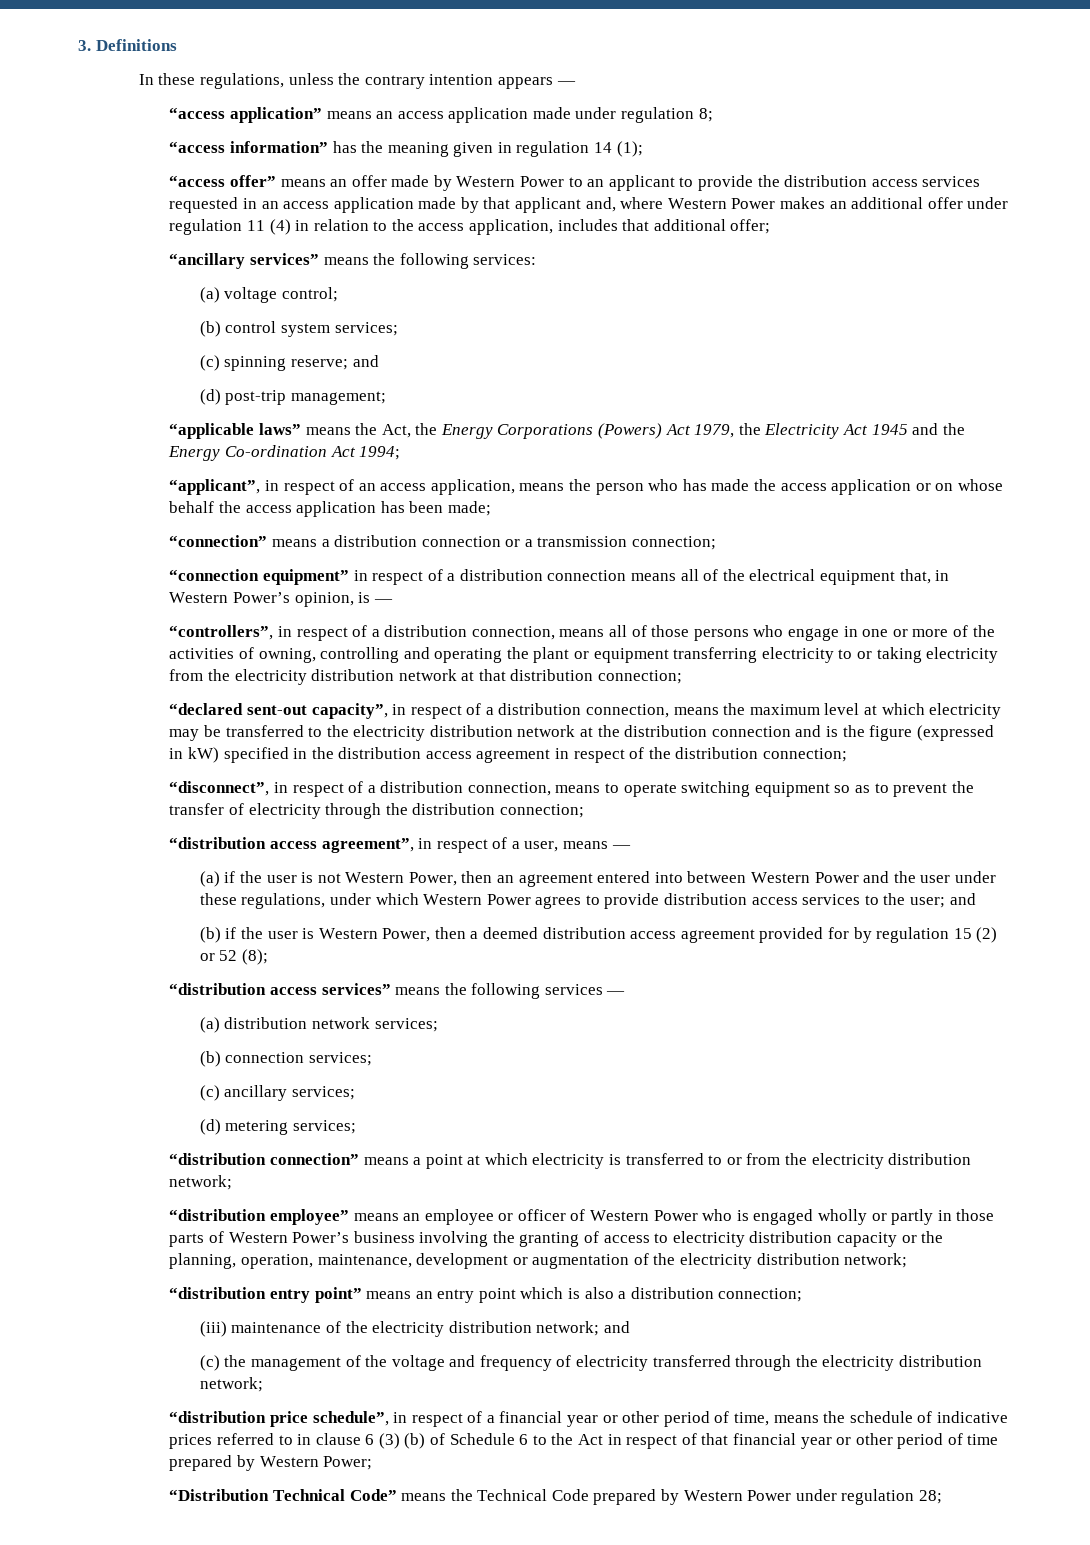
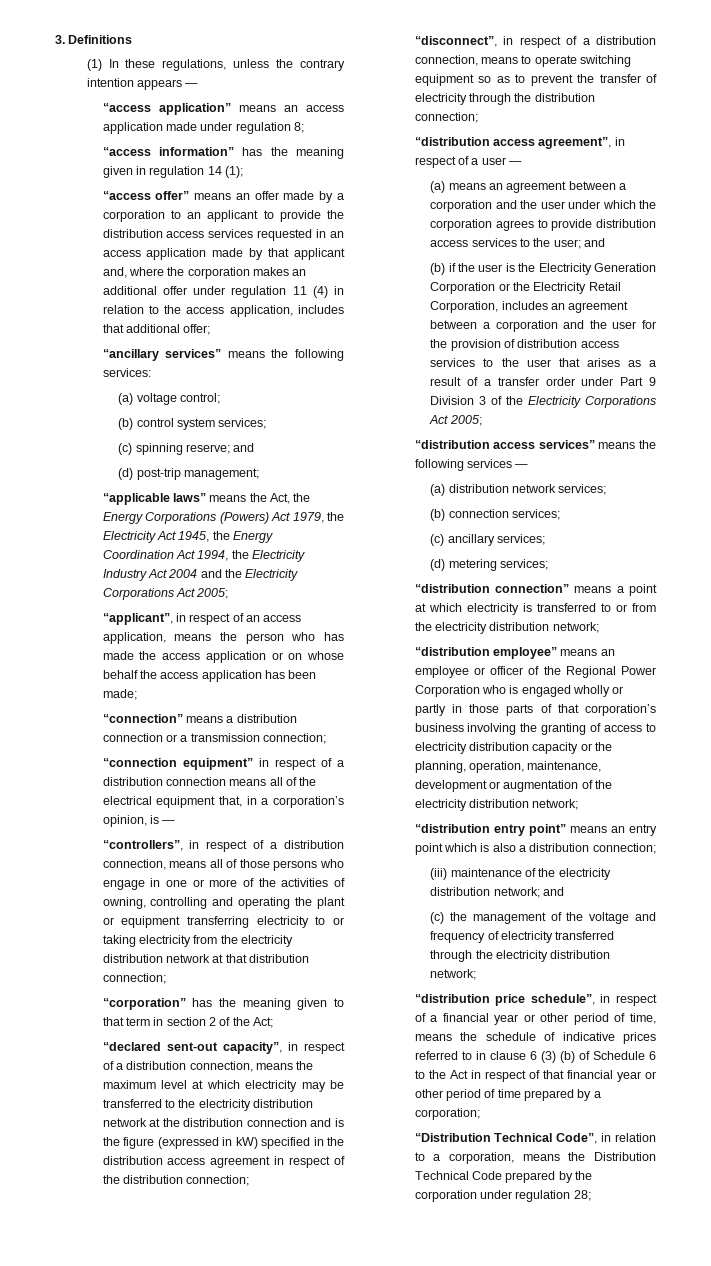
- In these regulations, unless the contrary intention appears —
+ (1) In these regulations, unless the contrary intention appears —
- “access offer” means an offer made by Western Power to an applicant to provide the distribution access services requested in an access application made by that applicant and, where Western Power makes an additional offer under regulation 11 (4) in relation to the access application, includes that additional offer;
+ “access offer” means an offer made by a corporation to an applicant to provide the distribution access services requested in an access application made by that applicant and, where the corporation makes an additional offer under regulation 11 (4) in relation to the access application, includes that additional offer;
- “applicable laws” means the Act, the Energy Corporations (Powers) Act 1979, the Electricity Act 1945 and the Energy Co-ordination Act 1994;
+ “applicable laws” means the Act, the Energy Corporations (Powers) Act 1979, the Electricity Act 1945, the Energy Coordination Act 1994, the Electricity Industry Act 2004 and the Electricity Corporations Act 2005;
- “connection equipment” in respect of a distribution connection means all of the electrical equipment that, in Western Power’s opinion, is —
+ “connection equipment” in respect of a distribution connection means all of the electrical equipment that, in a corporation’s opinion, is —
+ “corporation” has the meaning given to that term in section 2 of the Act;
- “distribution access agreement”, in respect of a user, means —
- (a) if the user is not Western Power, then an agreement entered into between Western Power and the user under these regulations, under which Western Power agrees to provide distribution access services to the user; and
+ “distribution access agreement”, in respect of a user —
+ (a) means an agreement between a corporation and the user under which the corporation agrees to provide distribution access services to the user; and
- (b) if the user is Western Power, then a deemed distribution access agreement provided for by regulation 15 (2) or 52 (8);
+ (b) if the user is the Electricity Generation Corporation or the Electricity Retail Corporation, includes an agreement between a corporation and the user for the provision of distribution access services to the user that arises as a result of a transfer order under Part 9 Division 3 of the Electricity Corporations Act 2005;
- “distribution employee” means an employee or officer of Western Power who is engaged wholly or partly in those parts of Western Power’s business involving the granting of access to electricity distribution capacity or the planning, operation, maintenance, development or augmentation of the electricity distribution network;
+ “distribution employee” means an employee or officer of the Regional Power Corporation who is engaged wholly or partly in those parts of that corporation’s business involving the granting of access to electricity distribution capacity or the planning, operation, maintenance, development or augmentation of the electricity distribution network;
- “distribution price schedule”, in respect of a financial year or other period of time, means the schedule of indicative prices referred to in clause 6 (3) (b) of Schedule 6 to the Act in respect of that financial year or other period of time prepared by Western Power;
+ “distribution price schedule”, in respect of a financial year or other period of time, means the schedule of indicative prices referred to in clause 6 (3) (b) of Schedule 6 to the Act in respect of that financial year or other period of time prepared by a corporation;
- “Distribution Technical Code” means the Technical Code prepared by Western Power under regulation 28;
+ “Distribution Technical Code”, in relation to a corporation, means the Distribution Technical Code prepared by the corporation under regulation 28;

